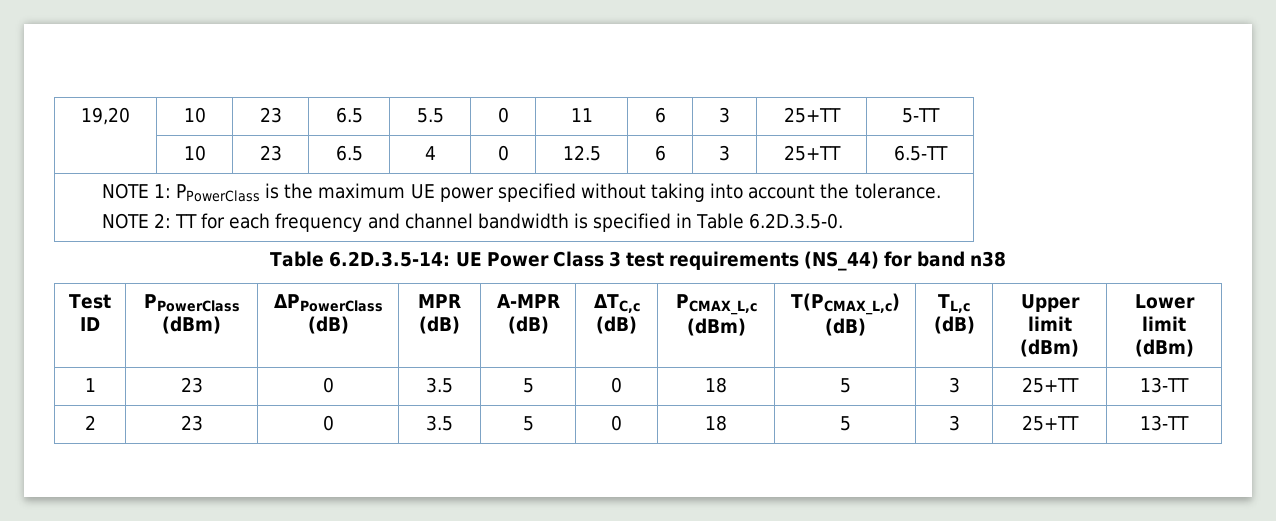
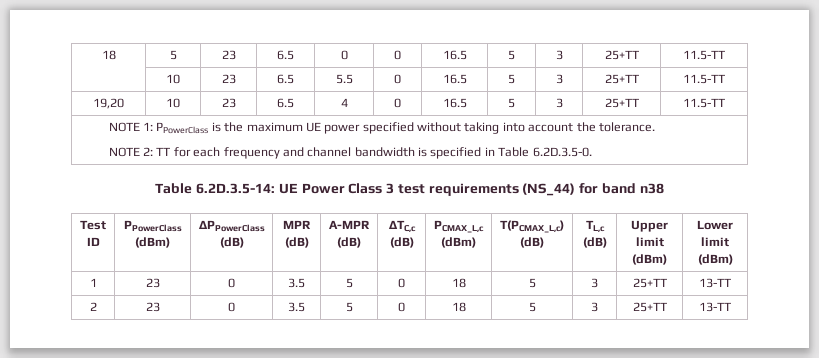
- 19,20 | 10 | 23 | 6.5 | 5.5 | 0 | 11 | 6 | 3 | 25+TT | 5-TT
- | 10 | 23 | 6.5 | 4 | 0 | 12.5 | 6 | 3 | 25+TT | 6.5-TT
+ 18 | 5 | 23 | 6.5 | 0 | 0 | 16.5 | 5 | 3 | 25+TT | 11.5-TT
+ | 10 | 23 | 6.5 | 5.5 | 0 | 16.5 | 5 | 3 | 25+TT | 11.5-TT
+ 19,20 | 10 | 23 | 6.5 | 4 | 0 | 16.5 | 5 | 3 | 25+TT | 11.5-TT

